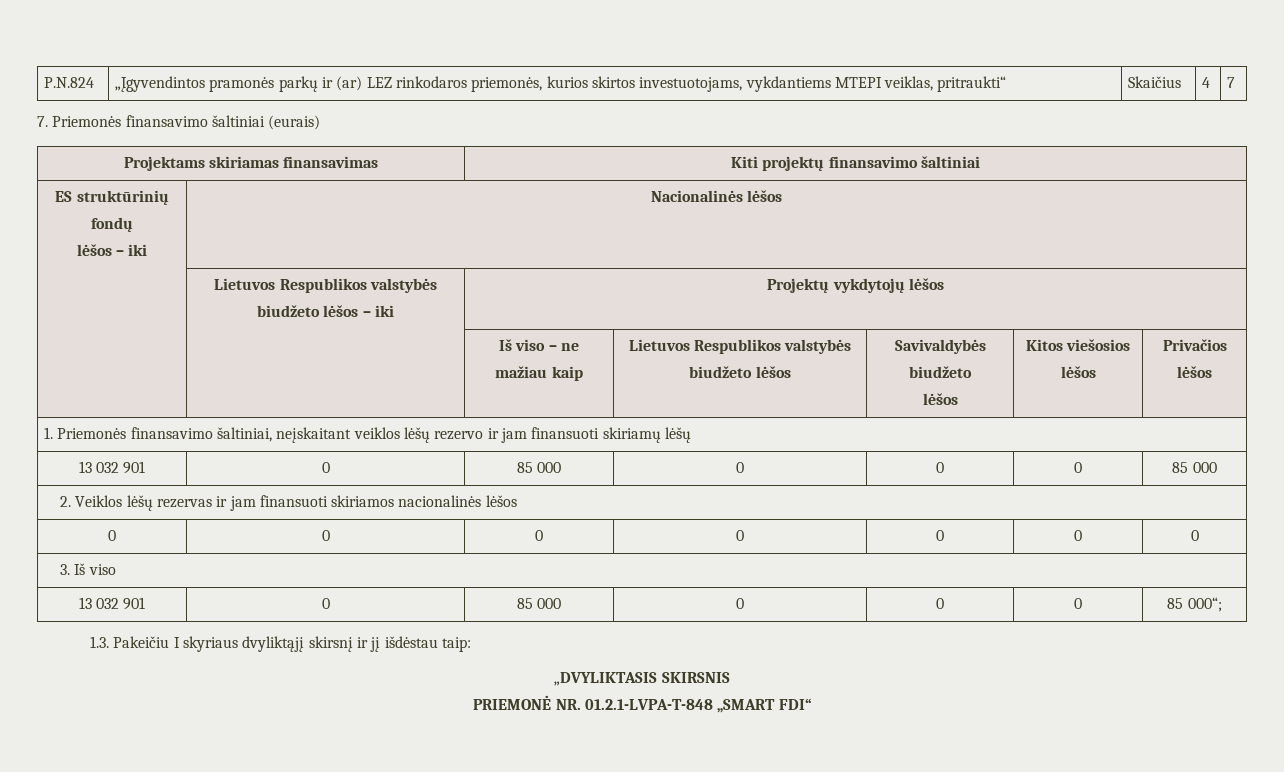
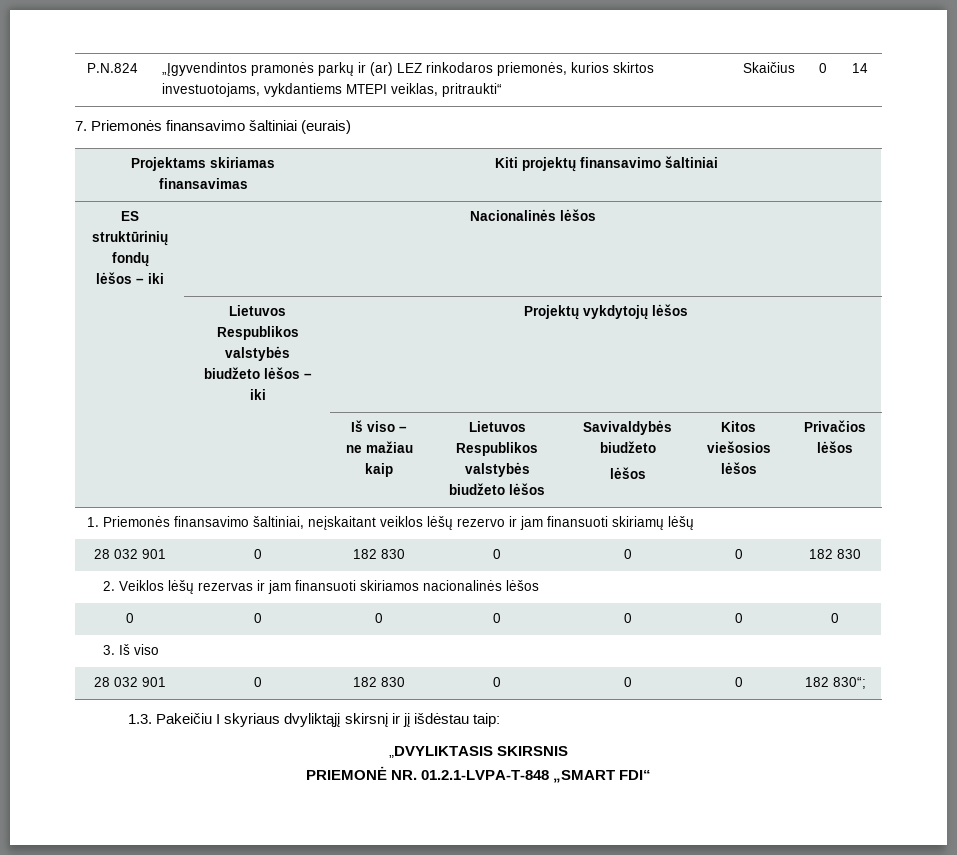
- P.N.824 | „Įgyvendintos pramonės parkų ir (ar) LEZ rinkodaros priemonės, kurios skirtos investuotojams, vykdantiems MTEPI veiklas, pritraukti“ | Skaičius | 4 | 7
+ P.N.824 | „Įgyvendintos pramonės parkų ir (ar) LEZ rinkodaros priemonės, kurios skirtos investuotojams, vykdantiems MTEPI veiklas, pritraukti“ | Skaičius | 0 | 14
- 13 032 901 | 0 | 85 000 | 0 | 0 | 0 | 85 000
+ 28 032 901 | 0 | 182 830 | 0 | 0 | 0 | 182 830
- 13 032 901 | 0 | 85 000 | 0 | 0 | 0 | 85 000“;
+ 28 032 901 | 0 | 182 830 | 0 | 0 | 0 | 182 830“;

